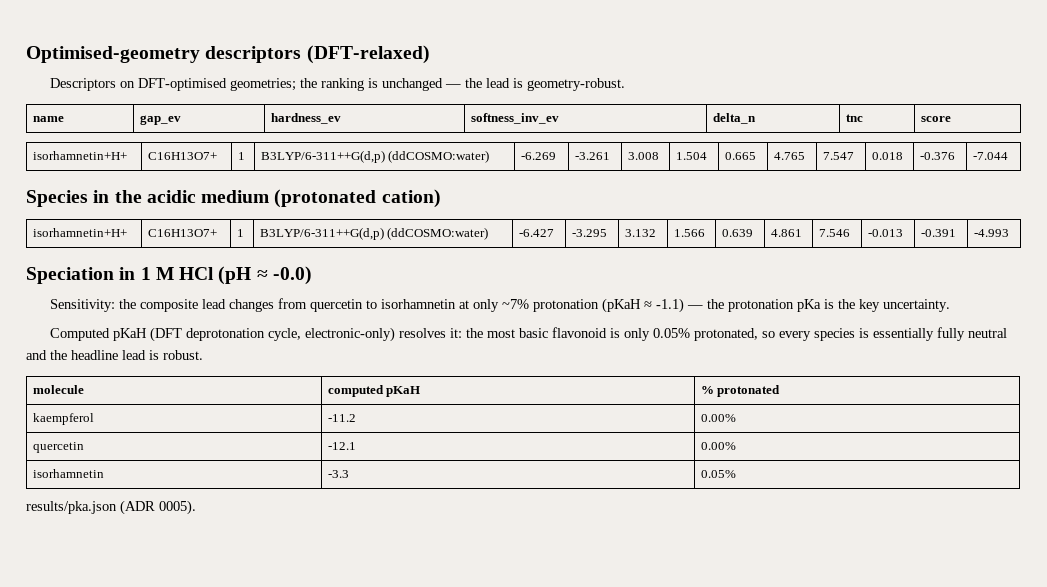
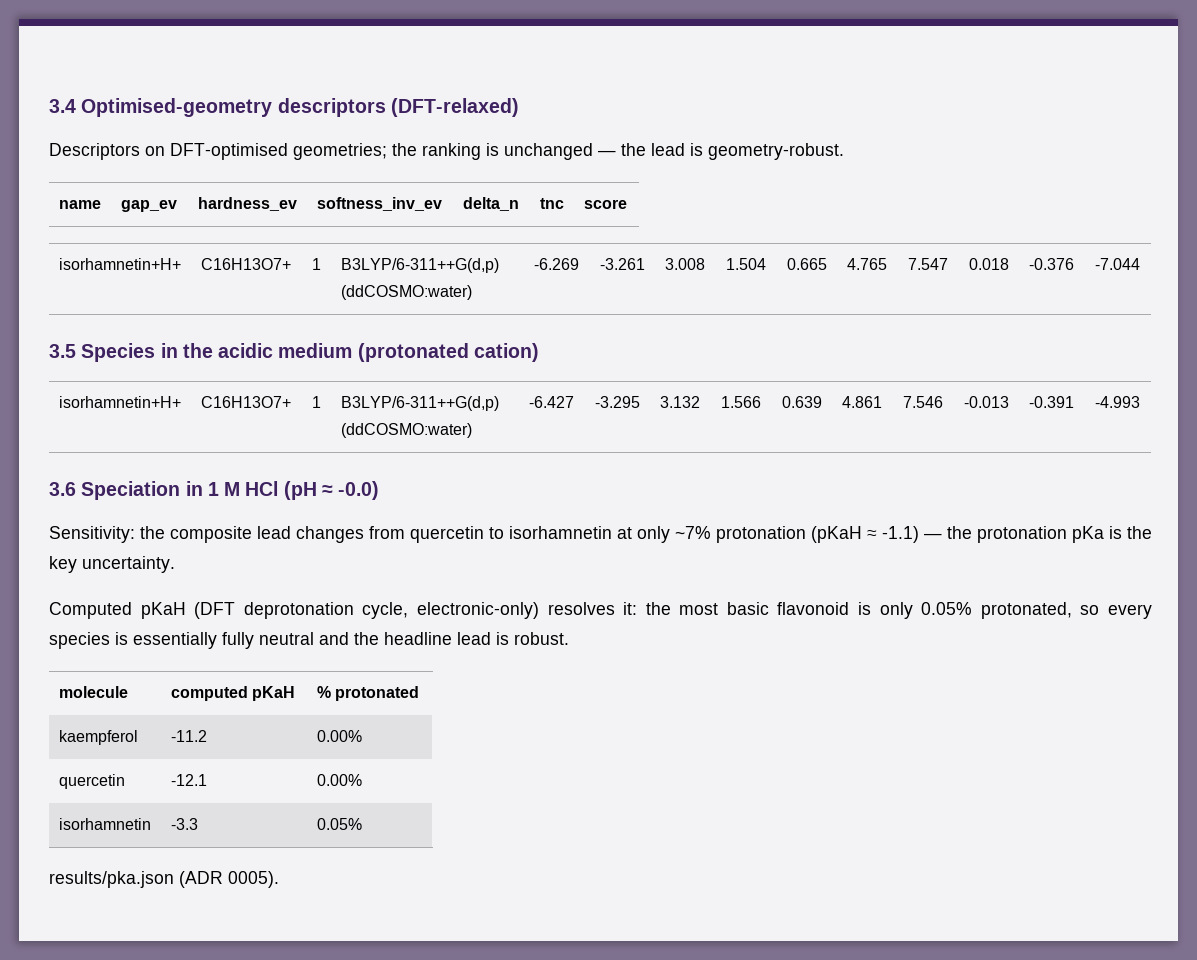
- Optimised-geometry descriptors (DFT-relaxed)
+ 3.4 Optimised-geometry descriptors (DFT-relaxed)
- Species in the acidic medium (protonated cation)
+ 3.5 Species in the acidic medium (protonated cation)
- Speciation in 1 M HCl (pH ≈ -0.0)
+ 3.6 Speciation in 1 M HCl (pH ≈ -0.0)

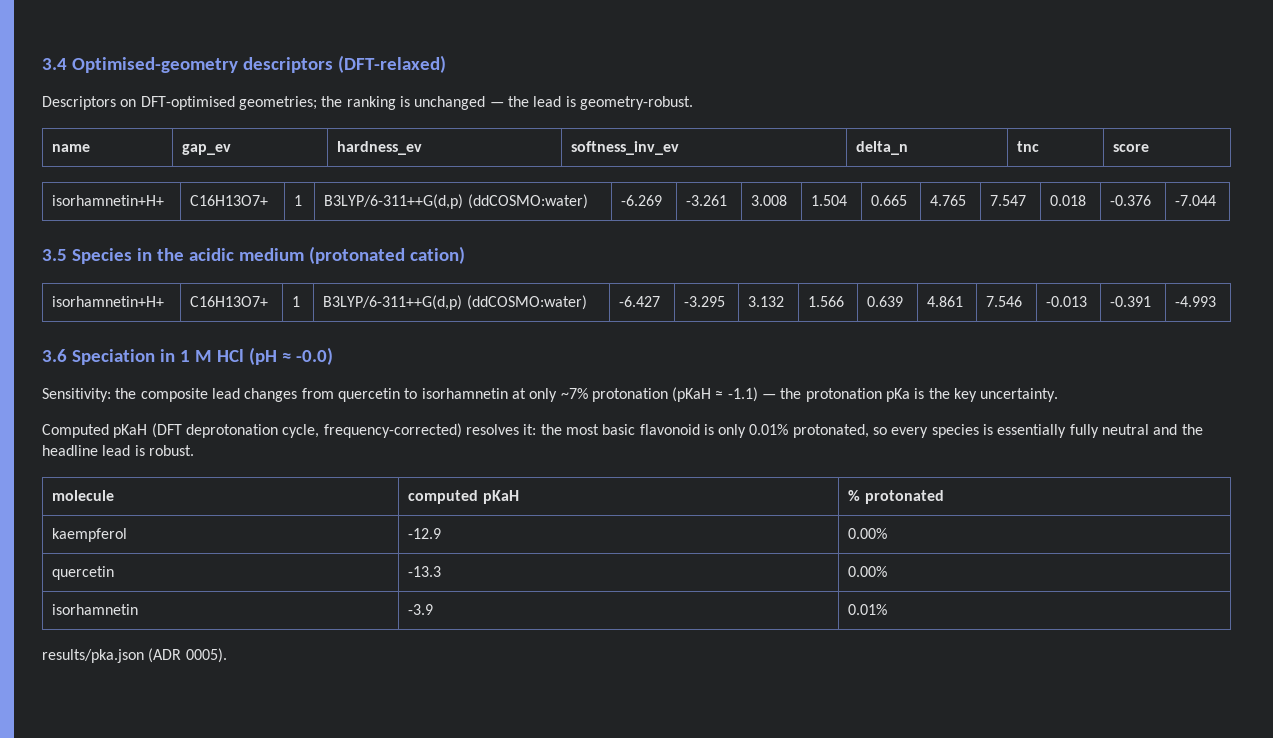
- Computed pKaH (DFT deprotonation cycle, electronic-only) resolves it: the most basic flavonoid is only 0.05% protonated, so every species is essentially fully neutral and the headline lead is robust.
+ Computed pKaH (DFT deprotonation cycle, frequency-corrected) resolves it: the most basic flavonoid is only 0.01% protonated, so every species is essentially fully neutral and the headline lead is robust.
- kaempferol | -11.2 | 0.00%
+ kaempferol | -12.9 | 0.00%
- quercetin | -12.1 | 0.00%
+ quercetin | -13.3 | 0.00%
- isorhamnetin | -3.3 | 0.05%
+ isorhamnetin | -3.9 | 0.01%

